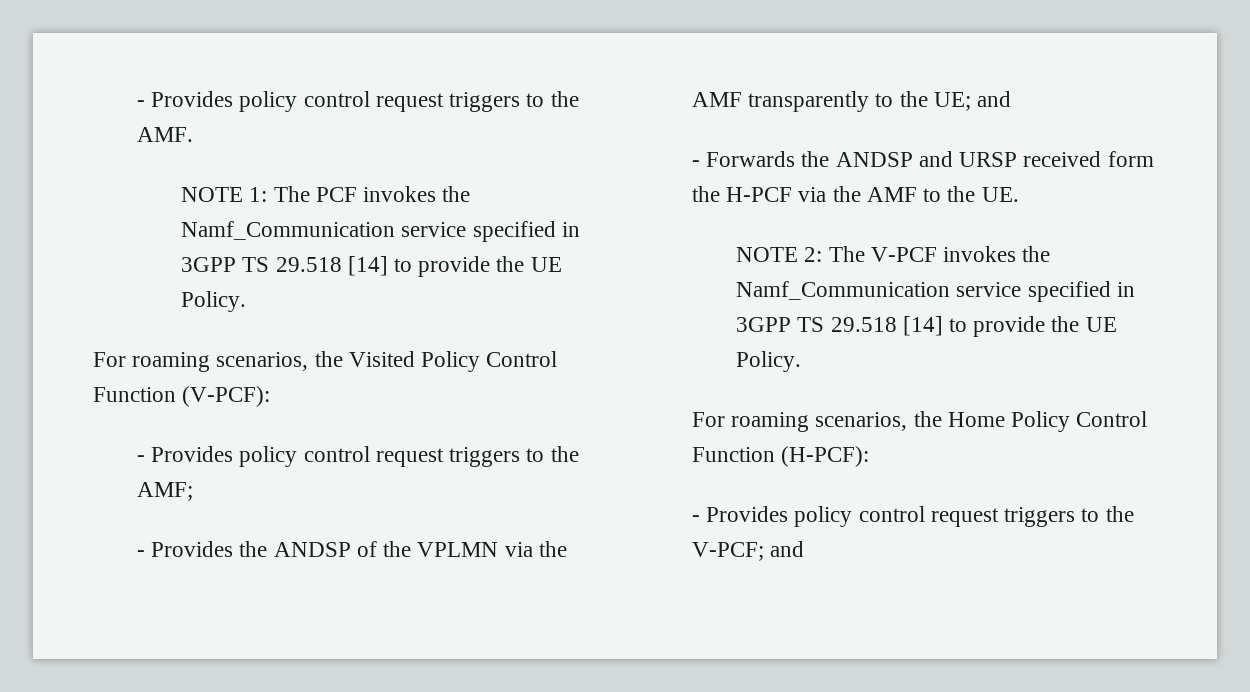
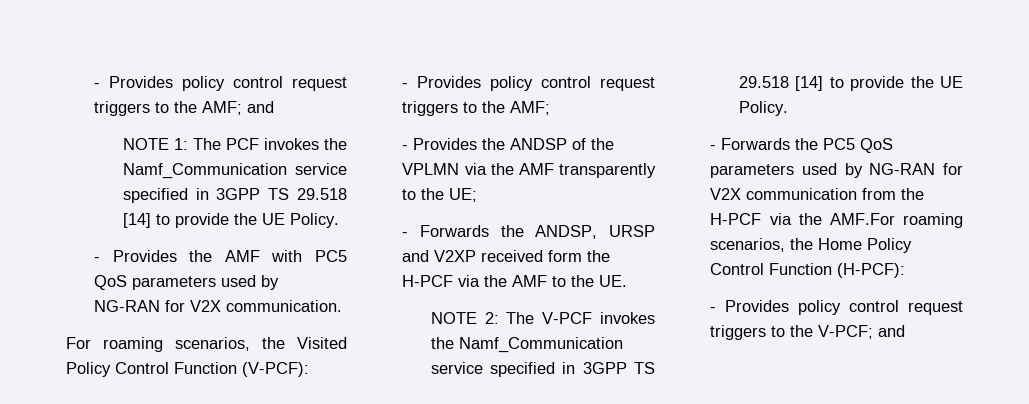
- - Provides policy control request triggers to the AMF.
+ - Provides policy control request triggers to the AMF; and
+ - Provides the AMF with PC5 QoS parameters used by NG-RAN for V2X communication.
- - Provides the ANDSP of the VPLMN via the AMF transparently to the UE; and
- - Forwards the ANDSP and URSP received form the H-PCF via the AMF to the UE.
+ - Provides the ANDSP of the VPLMN via the AMF transparently to the UE;
+ - Forwards the ANDSP, URSP and V2XP received form the H-PCF via the AMF to the UE.
- For roaming scenarios, the Home Policy Control Function (H-PCF):
+ - Forwards the PC5 QoS parameters used by NG-RAN for V2X communication from the H-PCF via the AMF.For roaming scenarios, the Home Policy Control Function (H-PCF):

